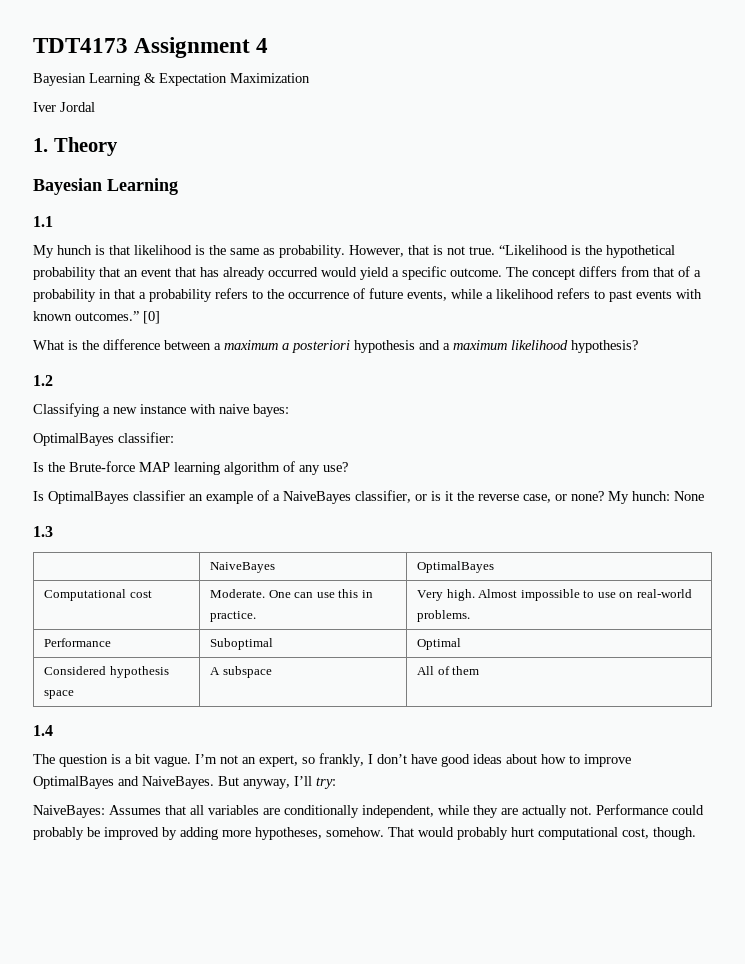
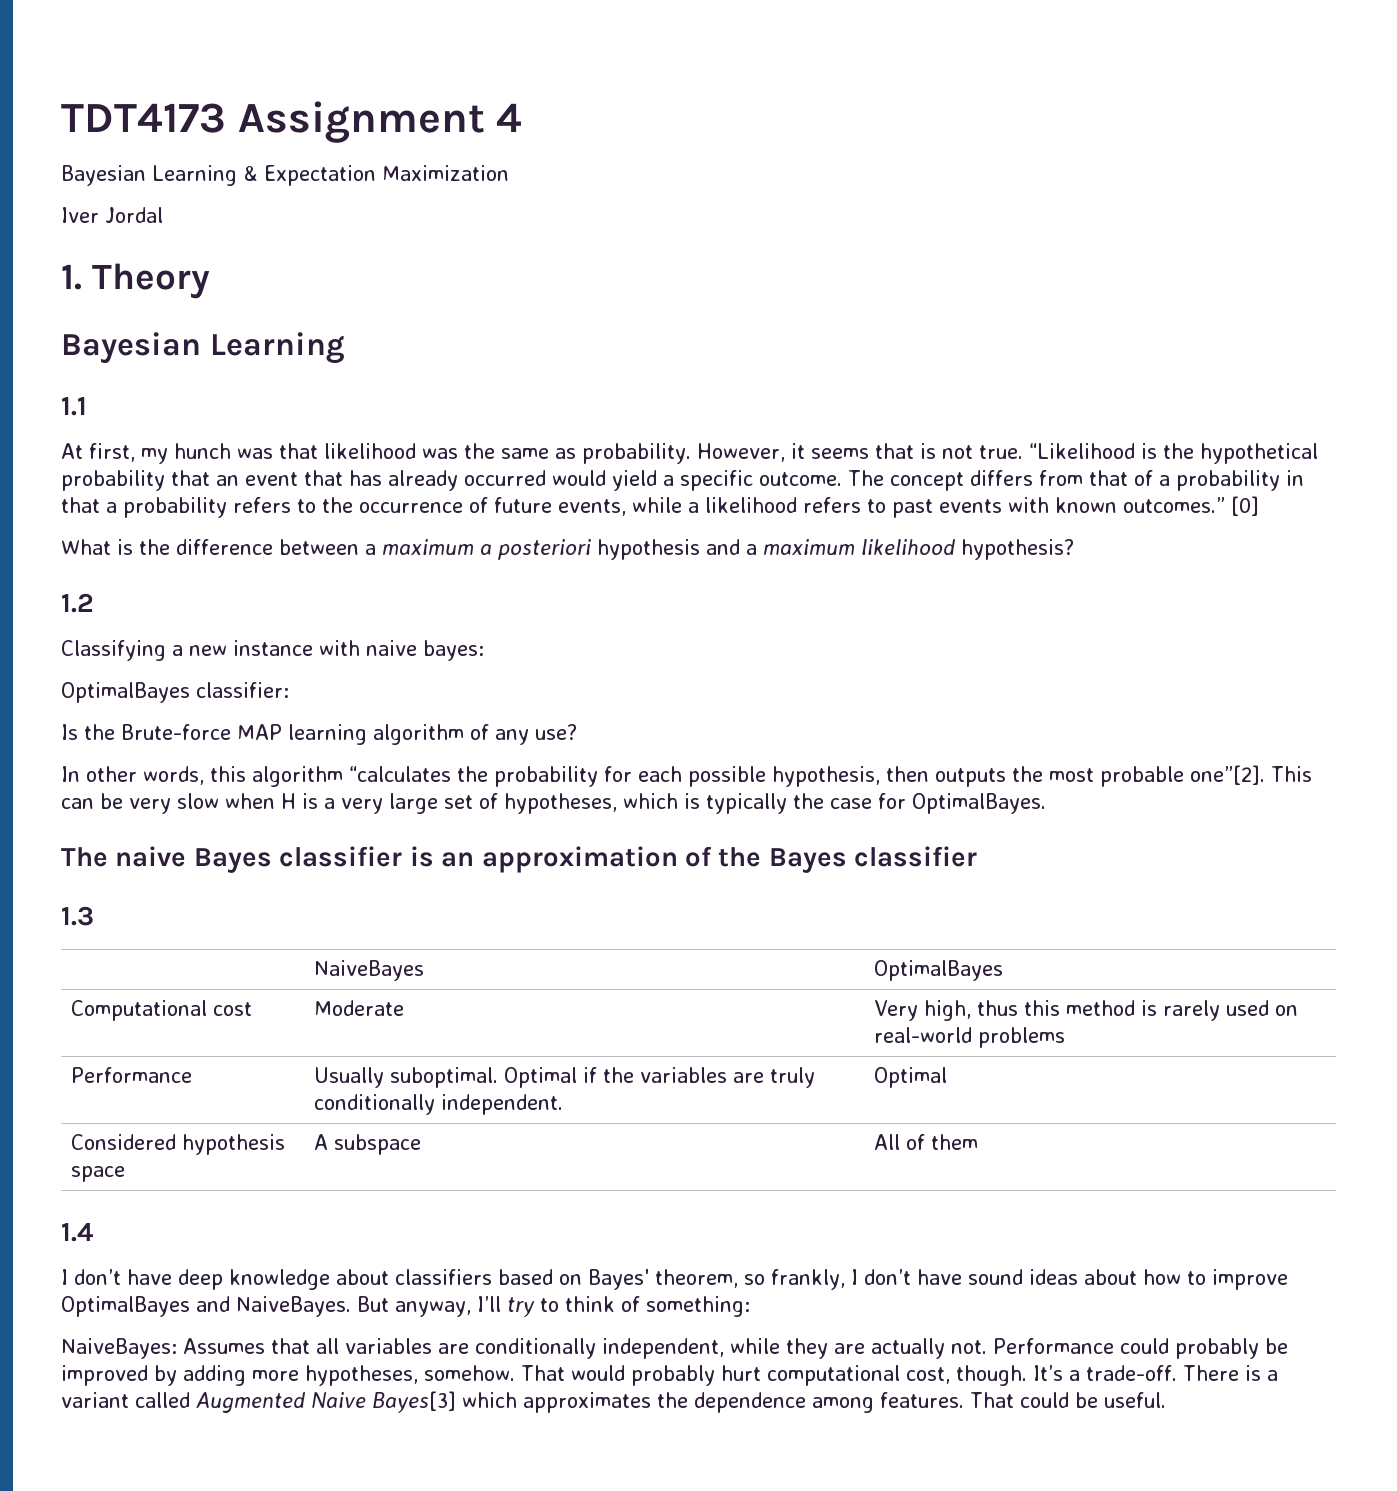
- My hunch is that likelihood is the same as probability.
+ At first, my hunch was that likelihood was the same as probability.
- However, that is not true.
+ However, it seems that is not true.
- Is OptimalBayes classifier an example of a NaiveBayes classifier, or is it the reverse case, or none? My hunch: None
+ In other words, this algorithm “calculates the probability for each possible hypothesis, then outputs the most probable one”[2]. This can be very slow when H is a very large set of hypotheses, which is typically the case for OptimalBayes.
+ The naive Bayes classifier is an approximation of the Bayes classifier
- Computational cost | Moderate. One can use this in practice. | Very high. Almost impossible to use on real-world problems.
+ Computational cost | Moderate | Very high, thus this method is rarely used on real-world problems
- Performance | Suboptimal | Optimal
+ Performance | Usually suboptimal. Optimal if the variables are truly conditionally independent. | Optimal
- The question is a bit vague. I’m not an expert, so frankly, I don’t have good ideas about how to improve OptimalBayes and NaiveBayes.
+ I don’t have deep knowledge about classifiers based on Bayes' theorem, so frankly, I don’t have sound ideas about how to improve OptimalBayes and NaiveBayes.
- But anyway, I’ll try:
+ But anyway, I’ll try to think of something:
+ It’s a trade-off. There is a variant called Augmented Naive Bayes[3] which approximates the dependence among features. That could be useful.

